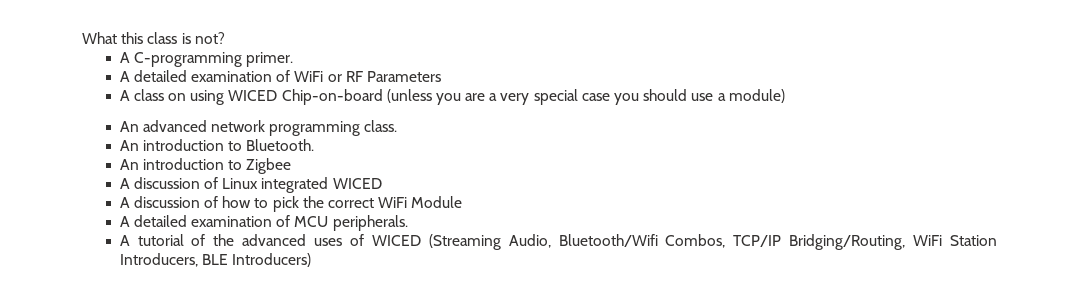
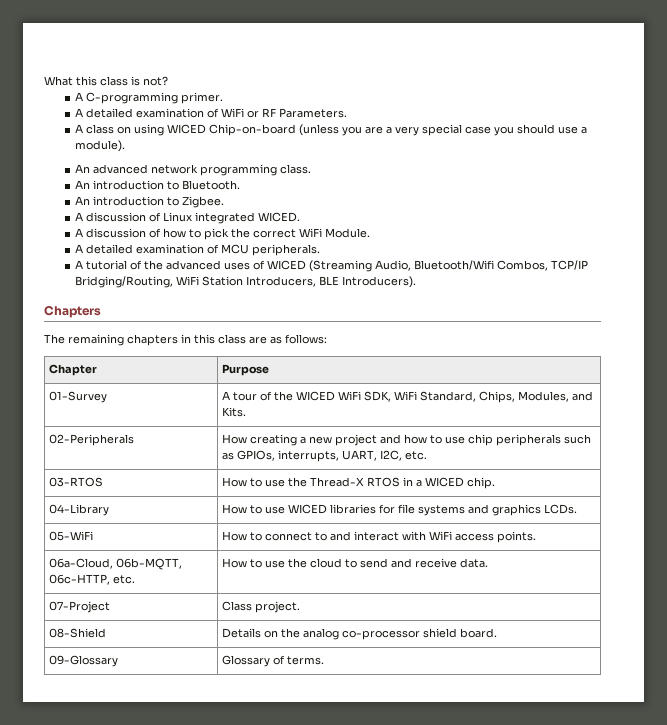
- A detailed examination of WiFi or RF Parameters
+ A detailed examination of WiFi or RF Parameters.
- A class on using WICED Chip-on-board (unless you are a very special case you should use a module)
+ A class on using WICED Chip-on-board (unless you are a very special case you should use a module).
- An introduction to Zigbee
+ An introduction to Zigbee.
- A discussion of Linux integrated WICED
+ A discussion of Linux integrated WICED.
- A discussion of how to pick the correct WiFi Module
+ A discussion of how to pick the correct WiFi Module.
- A tutorial of the advanced uses of WICED (Streaming Audio, Bluetooth/Wifi Combos, TCP/IP Bridging/Routing, WiFi Station Introducers, BLE Introducers)
+ A tutorial of the advanced uses of WICED (Streaming Audio, Bluetooth/Wifi Combos, TCP/IP Bridging/Routing, WiFi Station Introducers, BLE Introducers).
+ Chapters
+ The remaining chapters in this class are as follows:
+ Chapter | Purpose
+ 01-Survey | A tour of the WICED WiFi SDK, WiFi Standard, Chips, Modules, and Kits.
+ 02-Peripherals | How creating a new project and how to use chip peripherals such as GPIOs, interrupts, UART, I2C, etc.
+ 03-RTOS | How to use the Thread-X RTOS in a WICED chip.
+ 04-Library | How to use WICED libraries for file systems and graphics LCDs.
+ 05-WiFi | How to connect to and interact with WiFi access points.
+ 06a-Cloud, 06b-MQTT, 06c-HTTP, etc. | How to use the cloud to send and receive data.
+ 07-Project | Class project.
+ 08-Shield | Details on the analog co-processor shield board.
+ 09-Glossary | Glossary of terms.

